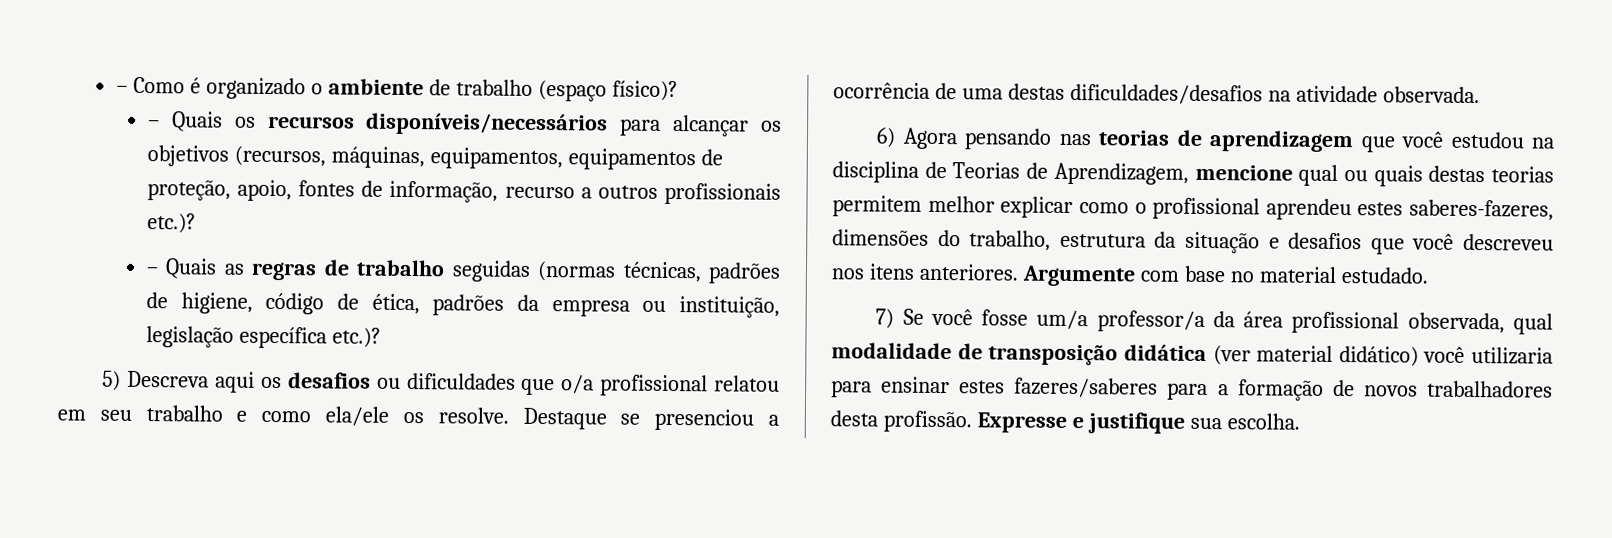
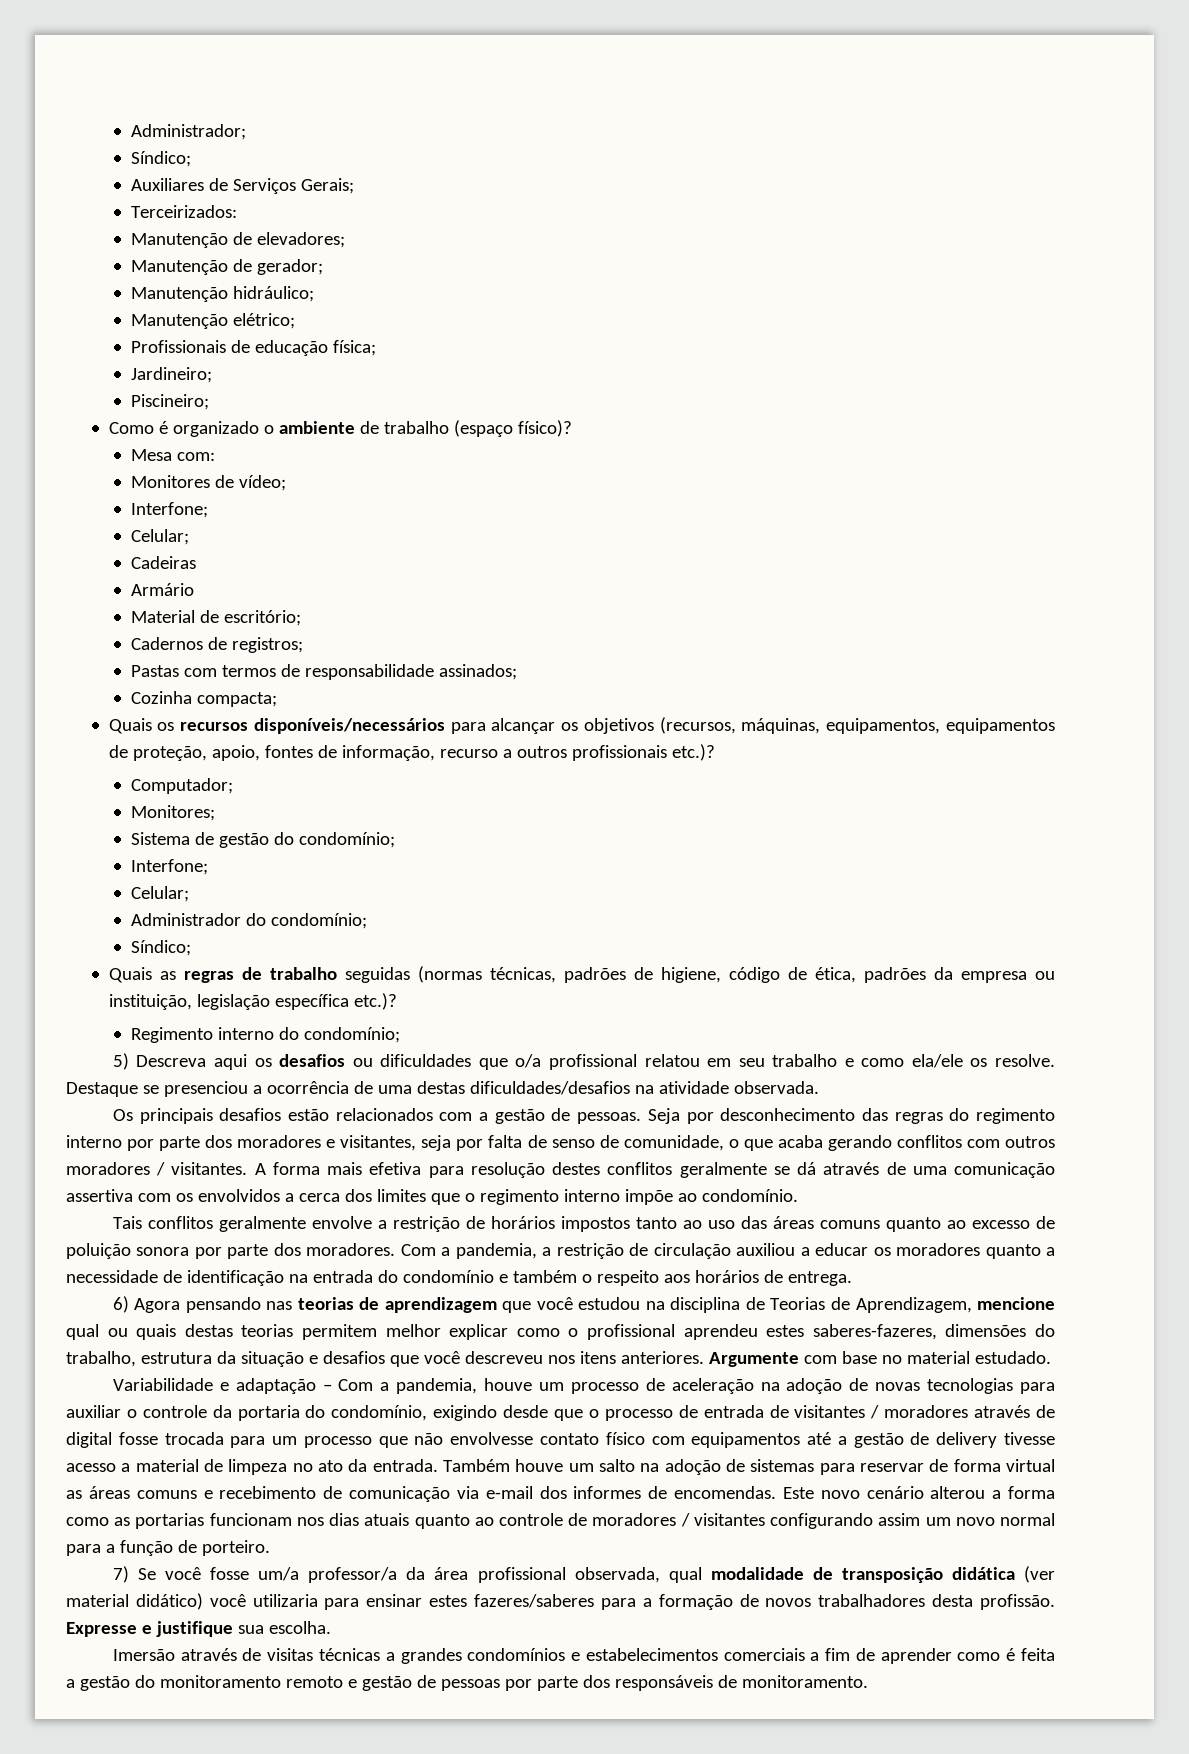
- – Como é organizado o ambiente de trabalho (espaço físico)?
+ Administrador;
+ Síndico;
+ Auxiliares de Serviços Gerais;
+ Terceirizados:
+ Manutenção de elevadores;
+ Manutenção de gerador;
+ Manutenção hidráulico;
+ Manutenção elétrico;
+ Profissionais de educação física;
+ Jardineiro;
+ Piscineiro;
+ Como é organizado o ambiente de trabalho (espaço físico)?
- – Quais os recursos disponíveis/necessários para alcançar os objetivos (recursos, máquinas, equipamentos, equipamentos de proteção, apoio, fontes de informação, recurso a outros profissionais etc.)?
+ Mesa com:
+ Monitores de vídeo;
+ Interfone;
+ Celular;
+ Cadeiras
+ Armário
+ Material de escritório;
+ Cadernos de registros;
+ Pastas com termos de responsabilidade assinados;
+ Cozinha compacta;
+ Quais os recursos disponíveis/necessários para alcançar os objetivos (recursos, máquinas, equipamentos, equipamentos de proteção, apoio, fontes de informação, recurso a outros profissionais etc.)?
- – Quais as regras de trabalho seguidas (normas técnicas, padrões de higiene, código de ética, padrões da empresa ou instituição, legislação específica etc.)?
+ Computador;
+ Monitores;
+ Sistema de gestão do condomínio;
+ Interfone;
+ Celular;
+ Administrador do condomínio;
+ Síndico;
+ Quais as regras de trabalho seguidas (normas técnicas, padrões de higiene, código de ética, padrões da empresa ou instituição, legislação específica etc.)?
+ Regimento interno do condomínio;
+ Os principais desafios estão relacionados com a gestão de pessoas. Seja por desconhecimento das regras do regimento interno por parte dos moradores e visitantes, seja por falta de senso de comunidade, o que acaba gerando conflitos com outros moradores / visitantes. A forma mais efetiva para resolução destes conflitos geralmente se dá através de uma comunicação assertiva com os envolvidos a cerca dos limites que o regimento interno impõe ao condomínio.
+ Tais conflitos geralmente envolve a restrição de horários impostos tanto ao uso das áreas comuns quanto ao excesso de poluição sonora por parte dos moradores. Com a pandemia, a restrição de circulação auxiliou a educar os moradores quanto a necessidade de identificação na entrada do condomínio e também o respeito aos horários de entrega.
+ Variabilidade e adaptação – Com a pandemia, houve um processo de aceleração na adoção de novas tecnologias para auxiliar o controle da portaria do condomínio, exigindo desde que o processo de entrada de visitantes / moradores através de digital fosse trocada para um processo que não envolvesse contato físico com equipamentos até a gestão de delivery tivesse acesso a material de limpeza no ato da entrada. Também houve um salto na adoção de sistemas para reservar de forma virtual as áreas comuns e recebimento de comunicação via e-mail dos informes de encomendas. Este novo cenário alterou a forma como as portarias funcionam nos dias atuais quanto ao controle de moradores / visitantes configurando assim um novo normal para a função de porteiro.
+ Imersão através de visitas técnicas a grandes condomínios e estabelecimentos comerciais a fim de aprender como é feita a gestão do monitoramento remoto e gestão de pessoas por parte dos responsáveis de monitoramento.

